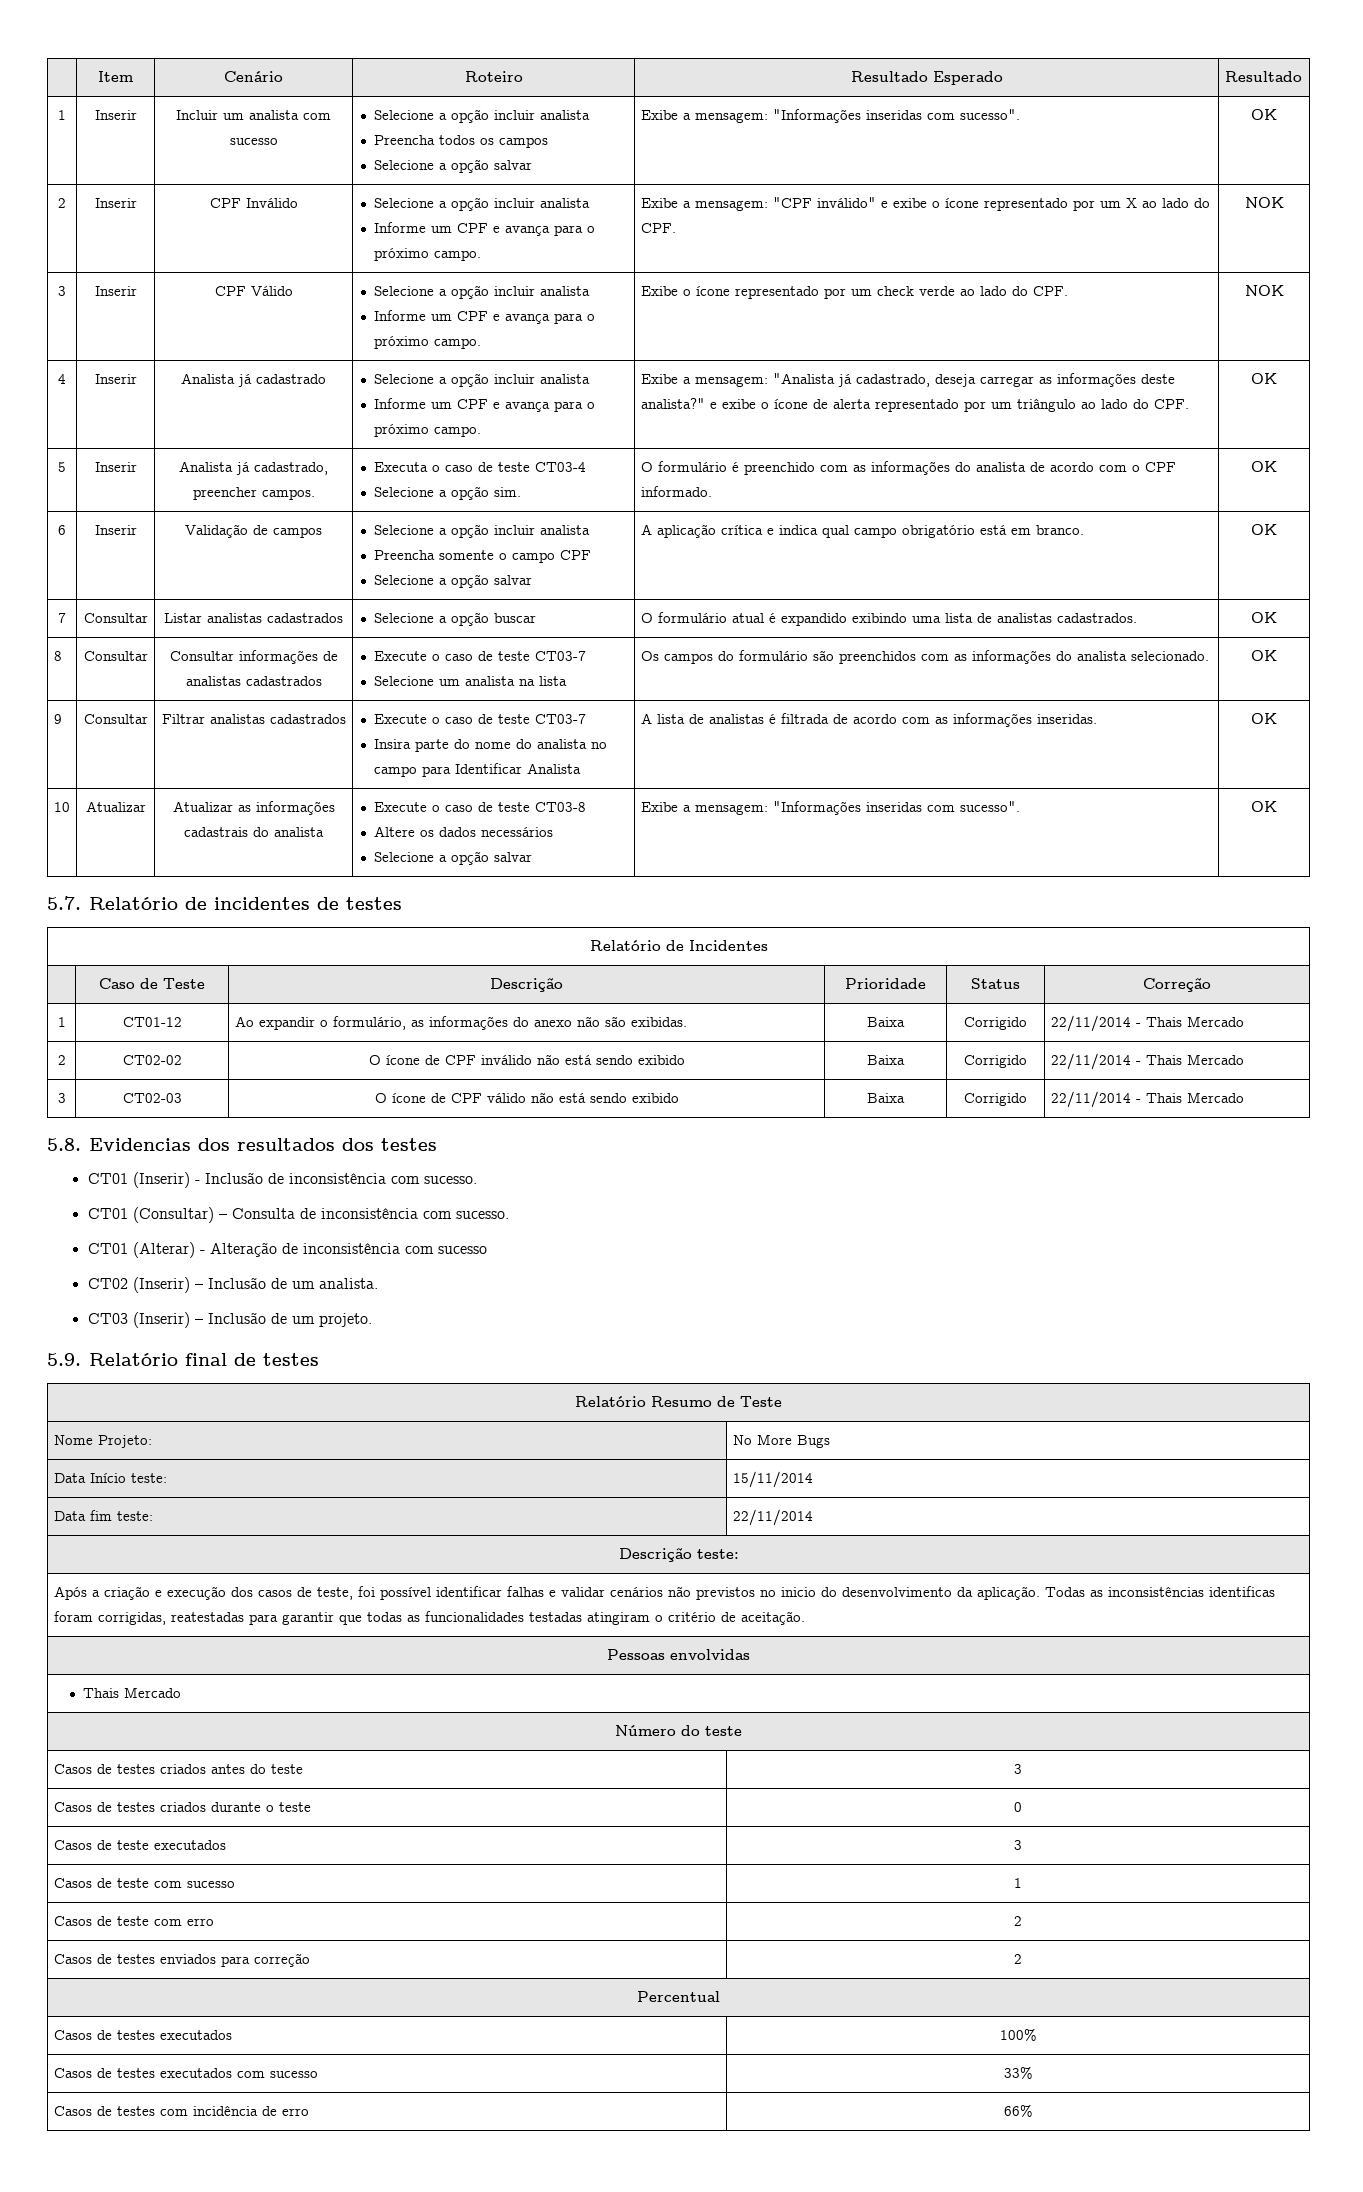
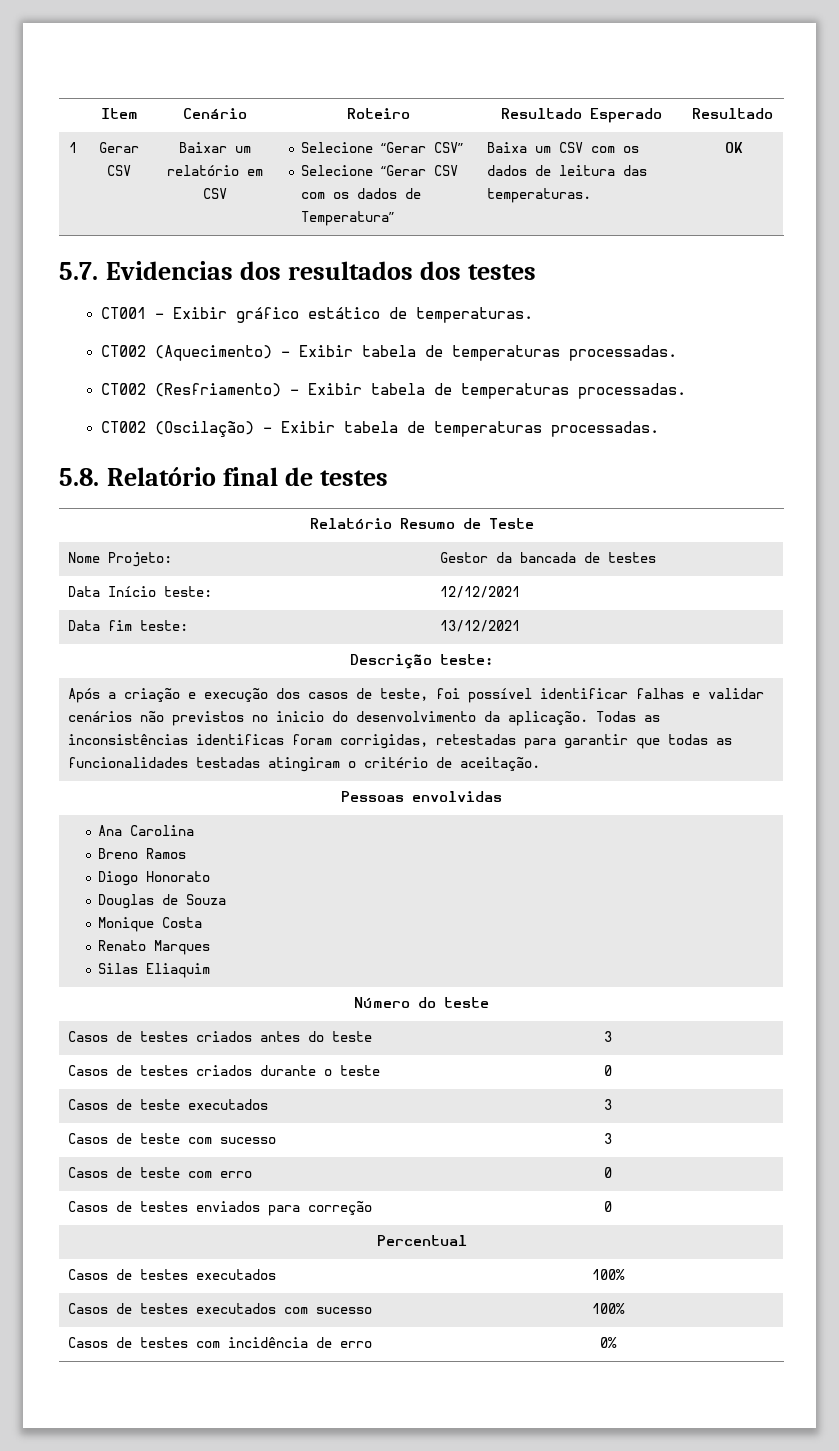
- 1 | Inserir | Incluir um analista com sucesso | Selecione a opção incluir analista
- Preencha todos os campos
- Selecione a opção salvar | Exibe a mensagem: "Informações inseridas com sucesso". | OK
- 2 | Inserir | CPF Inválido | Selecione a opção incluir analista
- Informe um CPF e avança para o próximo campo. | Exibe a mensagem: "CPF inválido" e exibe o ícone representado por um X ao lado do CPF. | NOK
- 3 | Inserir | CPF Válido | Selecione a opção incluir analista
- Informe um CPF e avança para o próximo campo. | Exibe o ícone representado por um check verde ao lado do CPF. | NOK
- 4 | Inserir | Analista já cadastrado | Selecione a opção incluir analista
- Informe um CPF e avança para o próximo campo. | Exibe a mensagem: "Analista já cadastrado, deseja carregar as informações deste analista?" e exibe o ícone de alerta representado por um triângulo ao lado do CPF. | OK
- 5 | Inserir | Analista já cadastrado, preencher campos. | Executa o caso de teste CT03-4
- Selecione a opção sim. | O formulário é preenchido com as informações do analista de acordo com o CPF informado. | OK
- 6 | Inserir | Validação de campos | Selecione a opção incluir analista
- Preencha somente o campo CPF
- Selecione a opção salvar | A aplicação crítica e indica qual campo obrigatório está em branco. | OK
- 7 | Consultar | Listar analistas cadastrados | Selecione a opção buscar | O formulário atual é expandido exibindo uma lista de analistas cadastrados. | OK
- 8 | Consultar | Consultar informações de analistas cadastrados | Execute o caso de teste CT03-7
- Selecione um analista na lista | Os campos do formulário são preenchidos com as informações do analista selecionado. | OK
- 9 | Consultar | Filtrar analistas cadastrados | Execute o caso de teste CT03-7
- Insira parte do nome do analista no campo para Identificar Analista | A lista de analistas é filtrada de acordo com as informações inseridas. | OK
- 10 | Atualizar | Atualizar as informações cadastrais do analista | Execute o caso de teste CT03-8
- Altere os dados necessários
- Selecione a opção salvar | Exibe a mensagem: "Informações inseridas com sucesso". | OK
- 5.7. Relatório de incidentes de testes
- Relatório de Incidentes
- | Caso de Teste | Descrição | Prioridade | Status | Correção
- 1 | CT01-12 | Ao expandir o formulário, as informações do anexo não são exibidas. | Baixa | Corrigido | 22/11/2014 - Thais Mercado
- 2 | CT02-02 | O ícone de CPF inválido não está sendo exibido | Baixa | Corrigido | 22/11/2014 - Thais Mercado
- 3 | CT02-03 | O ícone de CPF válido não está sendo exibido | Baixa | Corrigido | 22/11/2014 - Thais Mercado
- 5.8. Evidencias dos resultados dos testes
+ 1 | Gerar CSV | Baixar um relatório em CSV | Selecione “Gerar CSV”
+ Selecione “Gerar CSV com os dados de Temperatura” | Baixa um CSV com os dados de leitura das temperaturas. | OK
+ 5.7. Evidencias dos resultados dos testes
- CT01 (Inserir) - Inclusão de inconsistência com sucesso.
- CT01 (Consultar) – Consulta de inconsistência com sucesso.
- CT01 (Alterar) - Alteração de inconsistência com sucesso
- CT02 (Inserir) – Inclusão de um analista.
- CT03 (Inserir) – Inclusão de um projeto.
- 5.9. Relatório final de testes
+ CT001 - Exibir gráfico estático de temperaturas.
+ CT002 (Aquecimento) - Exibir tabela de temperaturas processadas.
+ CT002 (Resfriamento) - Exibir tabela de temperaturas processadas.
+ CT002 (Oscilação) - Exibir tabela de temperaturas processadas.
+ 5.8. Relatório final de testes
- Nome Projeto: | No More Bugs
+ Nome Projeto: | Gestor da bancada de testes
- Data Início teste: | 15/11/2014
+ Data Início teste: | 12/12/2021
- Data fim teste: | 22/11/2014
+ Data fim teste: | 13/12/2021
- Todas as inconsistências identificas foram corrigidas, reatestadas para garantir que todas as funcionalidades testadas atingiram o critério de aceitação.
+ Todas as inconsistências identificas foram corrigidas, retestadas para garantir que todas as funcionalidades testadas atingiram o critério de aceitação.
  Pessoas envolvidas
- Thais Mercado
+ Ana Carolina
+ Breno Ramos
+ Diogo Honorato
+ Douglas de Souza
+ Monique Costa
+ Renato Marques
+ Silas Eliaquim
- Casos de teste com sucesso | 1
+ Casos de teste com sucesso | 3
- Casos de teste com erro | 2
+ Casos de teste com erro | 0
- Casos de testes enviados para correção | 2
+ Casos de testes enviados para correção | 0
- Casos de testes executados com sucesso | 33%
+ Casos de testes executados com sucesso | 100%
- Casos de testes com incidência de erro | 66%
+ Casos de testes com incidência de erro | 0%

